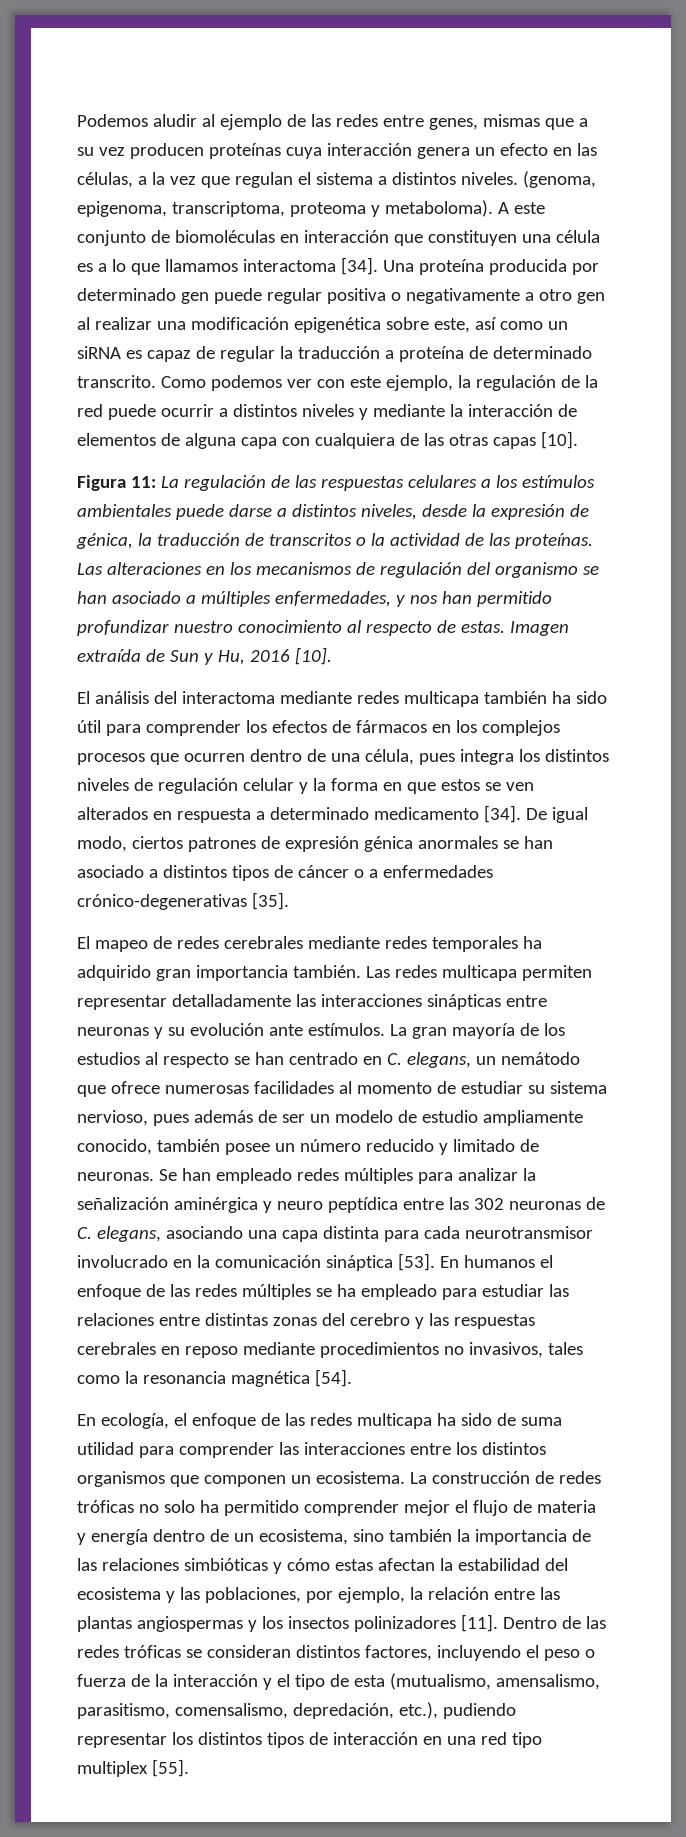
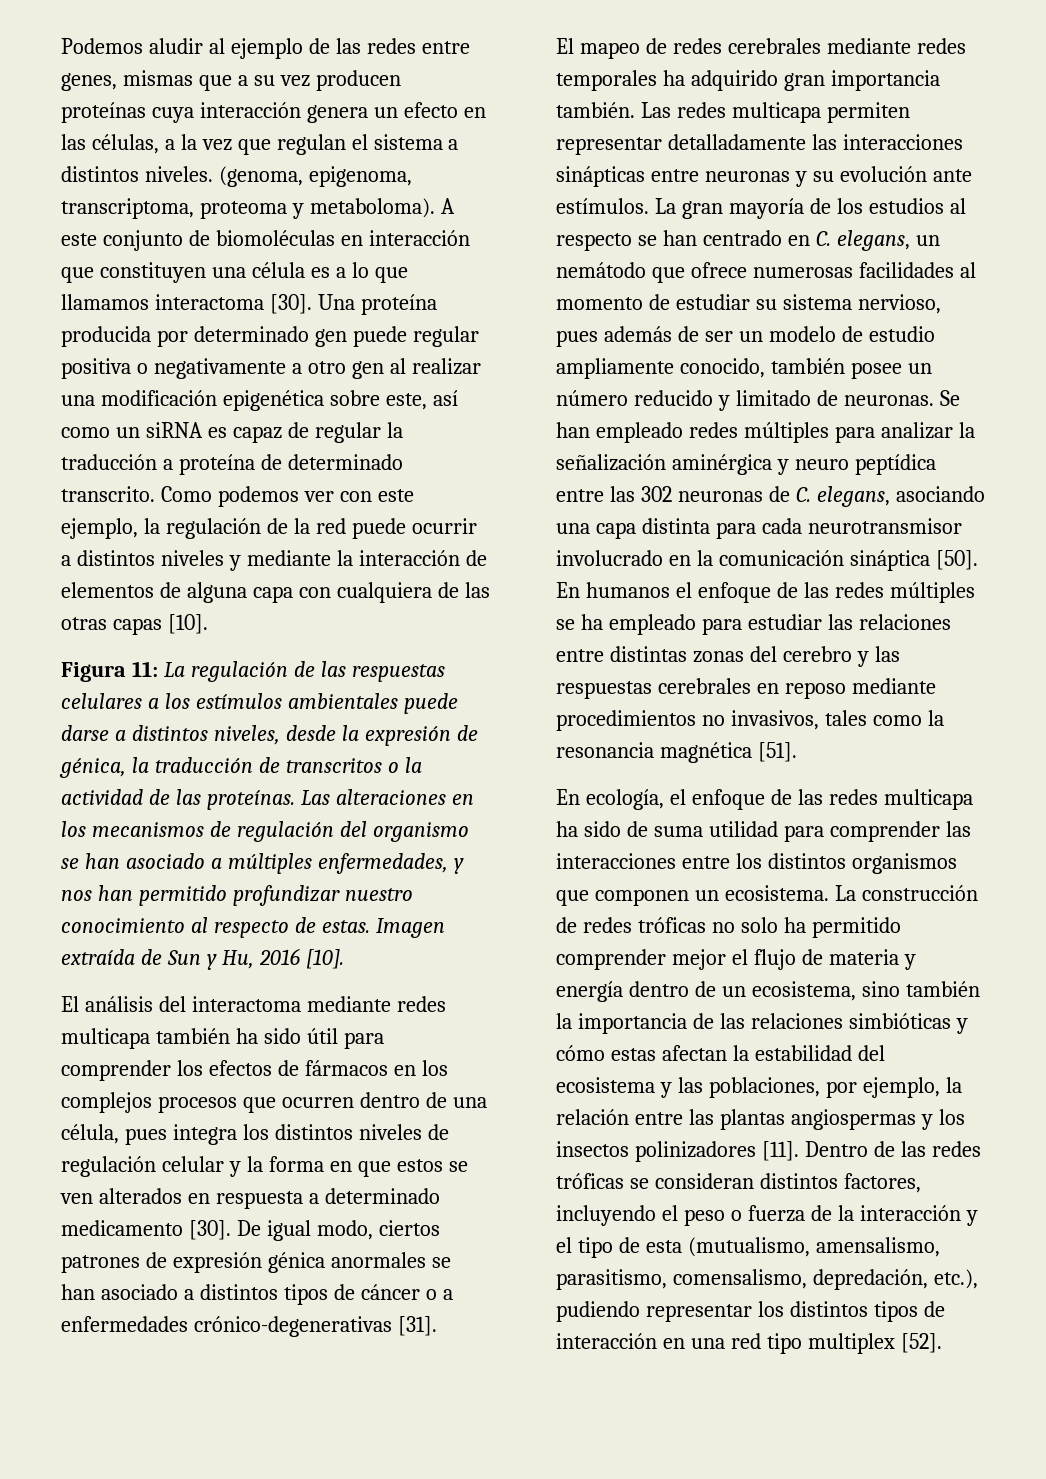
- A este conjunto de biomoléculas en interacción que constituyen una célula es a lo que llamamos interactoma [34].
+ A este conjunto de biomoléculas en interacción que constituyen una célula es a lo que llamamos interactoma [30].
- El análisis del interactoma mediante redes multicapa también ha sido útil para comprender los efectos de fármacos en los complejos procesos que ocurren dentro de una célula, pues integra los distintos niveles de regulación celular y la forma en que estos se ven alterados en respuesta a determinado medicamento [34].
+ El análisis del interactoma mediante redes multicapa también ha sido útil para comprender los efectos de fármacos en los complejos procesos que ocurren dentro de una célula, pues integra los distintos niveles de regulación celular y la forma en que estos se ven alterados en respuesta a determinado medicamento [30].
- De igual modo, ciertos patrones de expresión génica anormales se han asociado a distintos tipos de cáncer o a enfermedades crónico-degenerativas [35].
+ De igual modo, ciertos patrones de expresión génica anormales se han asociado a distintos tipos de cáncer o a enfermedades crónico-degenerativas [31].
- Se han empleado redes múltiples para analizar la señalización aminérgica y neuro peptídica entre las 302 neuronas de C. elegans, asociando una capa distinta para cada neurotransmisor involucrado en la comunicación sináptica [53].
+ Se han empleado redes múltiples para analizar la señalización aminérgica y neuro peptídica entre las 302 neuronas de C. elegans, asociando una capa distinta para cada neurotransmisor involucrado en la comunicación sináptica [50].
- En humanos el enfoque de las redes múltiples se ha empleado para estudiar las relaciones entre distintas zonas del cerebro y las respuestas cerebrales en reposo mediante procedimientos no invasivos, tales como la resonancia magnética [54].
+ En humanos el enfoque de las redes múltiples se ha empleado para estudiar las relaciones entre distintas zonas del cerebro y las respuestas cerebrales en reposo mediante procedimientos no invasivos, tales como la resonancia magnética [51].
- Dentro de las redes tróficas se consideran distintos factores, incluyendo el peso o fuerza de la interacción y el tipo de esta (mutualismo, amensalismo, parasitismo, comensalismo, depredación, etc.), pudiendo representar los distintos tipos de interacción en una red tipo multiplex [55].
+ Dentro de las redes tróficas se consideran distintos factores, incluyendo el peso o fuerza de la interacción y el tipo de esta (mutualismo, amensalismo, parasitismo, comensalismo, depredación, etc.), pudiendo representar los distintos tipos de interacción en una red tipo multiplex [52].

